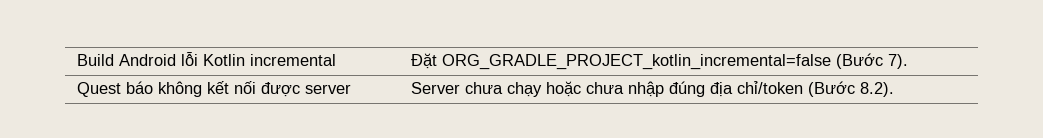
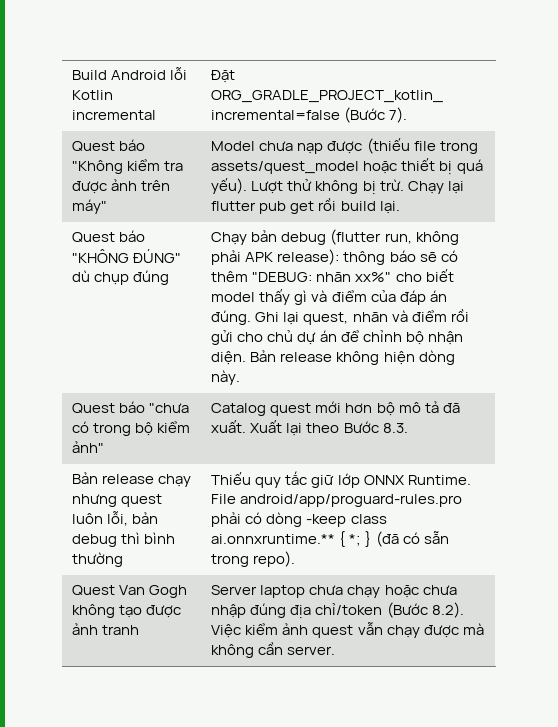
- Quest báo không kết nối được server | Server chưa chạy hoặc chưa nhập đúng địa chỉ/token (Bước 8.2).
+ Quest báo "Không kiểm tra được ảnh trên máy" | Model chưa nạp được (thiếu file trong assets/quest_model hoặc thiết bị quá yếu). Lượt thử không bị trừ. Chạy lại flutter pub get rồi build lại.
+ Quest báo "KHÔNG ĐÚNG" dù chụp đúng | Chạy bản debug (flutter run, không phải APK release): thông báo sẽ có thêm "DEBUG: nhãn xx%" cho biết model thấy gì và điểm của đáp án đúng. Ghi lại quest, nhãn và điểm rồi gửi cho chủ dự án để chỉnh bộ nhận diện. Bản release không hiện dòng này.
+ Quest báo "chưa có trong bộ kiểm ảnh" | Catalog quest mới hơn bộ mô tả đã xuất. Xuất lại theo Bước 8.3.
+ Bản release chạy nhưng quest luôn lỗi, bản debug thì bình thường | Thiếu quy tắc giữ lớp ONNX Runtime. File android/app/proguard-rules.pro phải có dòng -keep class ai.onnxruntime.** { *; } (đã có sẵn trong repo).
+ Quest Van Gogh không tạo được ảnh tranh | Server laptop chưa chạy hoặc chưa nhập đúng địa chỉ/token (Bước 8.2). Việc kiểm ảnh quest vẫn chạy được mà không cần server.

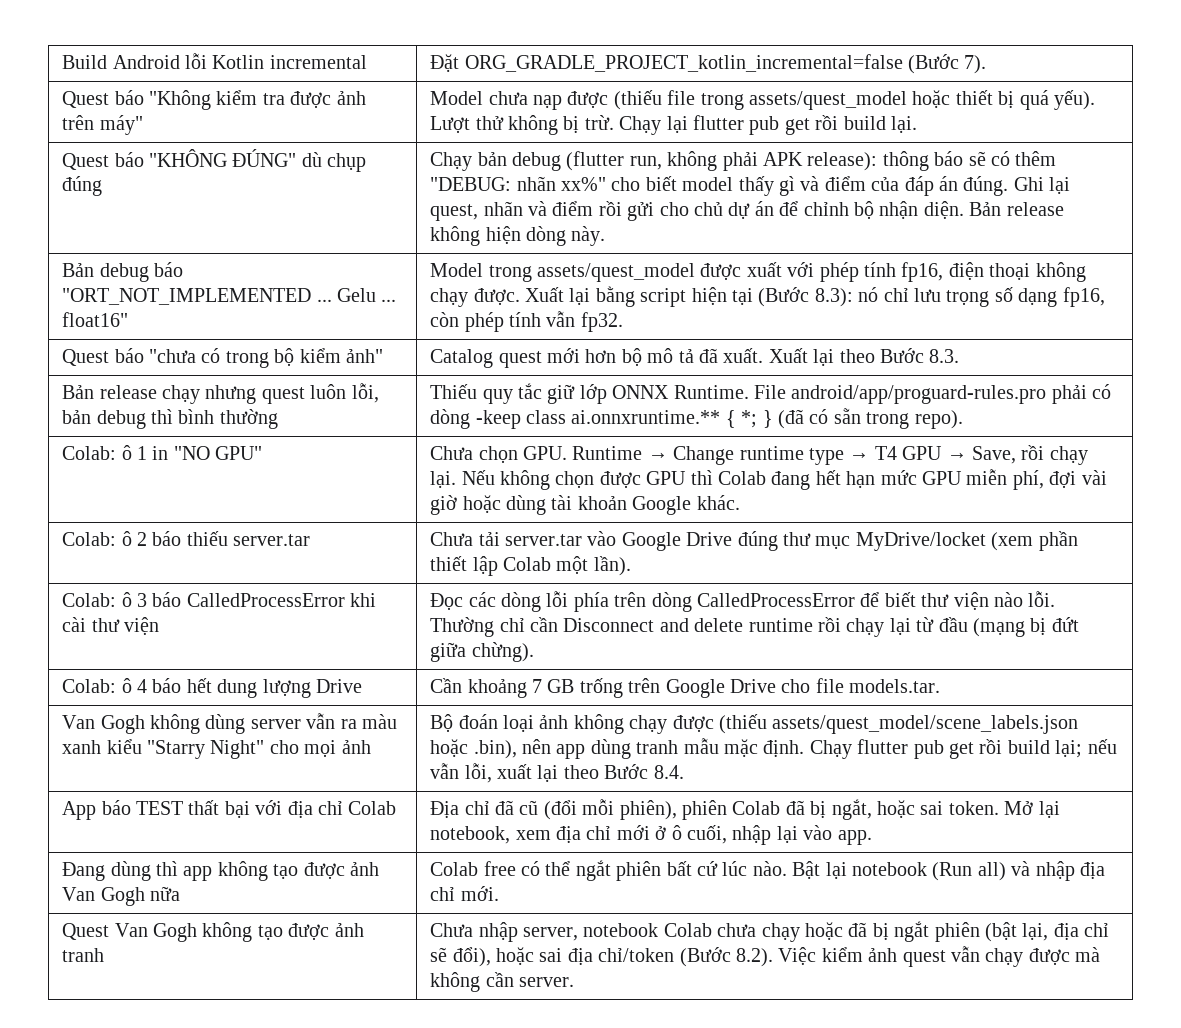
+ Bản debug báo "ORT_NOT_IMPLEMENTED ... Gelu ... float16" | Model trong assets/quest_model được xuất với phép tính fp16, điện thoại không chạy được. Xuất lại bằng script hiện tại (Bước 8.3): nó chỉ lưu trọng số dạng fp16, còn phép tính vẫn fp32.
+ Colab: ô 1 in "NO GPU" | Chưa chọn GPU. Runtime → Change runtime type → T4 GPU → Save, rồi chạy lại. Nếu không chọn được GPU thì Colab đang hết hạn mức GPU miễn phí, đợi vài giờ hoặc dùng tài khoản Google khác.
+ Colab: ô 2 báo thiếu server.tar | Chưa tải server.tar vào Google Drive đúng thư mục MyDrive/locket (xem phần thiết lập Colab một lần).
+ Colab: ô 3 báo CalledProcessError khi cài thư viện | Đọc các dòng lỗi phía trên dòng CalledProcessError để biết thư viện nào lỗi. Thường chỉ cần Disconnect and delete runtime rồi chạy lại từ đầu (mạng bị đứt giữa chừng).
+ Colab: ô 4 báo hết dung lượng Drive | Cần khoảng 7 GB trống trên Google Drive cho file models.tar.
+ Van Gogh không dùng server vẫn ra màu xanh kiểu "Starry Night" cho mọi ảnh | Bộ đoán loại ảnh không chạy được (thiếu assets/quest_model/scene_labels.json hoặc .bin), nên app dùng tranh mẫu mặc định. Chạy flutter pub get rồi build lại; nếu vẫn lỗi, xuất lại theo Bước 8.4.
+ App báo TEST thất bại với địa chỉ Colab | Địa chỉ đã cũ (đổi mỗi phiên), phiên Colab đã bị ngắt, hoặc sai token. Mở lại notebook, xem địa chỉ mới ở ô cuối, nhập lại vào app.
+ Đang dùng thì app không tạo được ảnh Van Gogh nữa | Colab free có thể ngắt phiên bất cứ lúc nào. Bật lại notebook (Run all) và nhập địa chỉ mới.
- Server laptop chưa chạy hoặc chưa nhập đúng địa chỉ/token (Bước 8.2). Việc kiểm ảnh quest vẫn chạy được mà không cần server.
+ Chưa nhập server, notebook Colab chưa chạy hoặc đã bị ngắt phiên (bật lại, địa chỉ sẽ đổi), hoặc sai địa chỉ/token (Bước 8.2). Việc kiểm ảnh quest vẫn chạy được mà không cần server.

